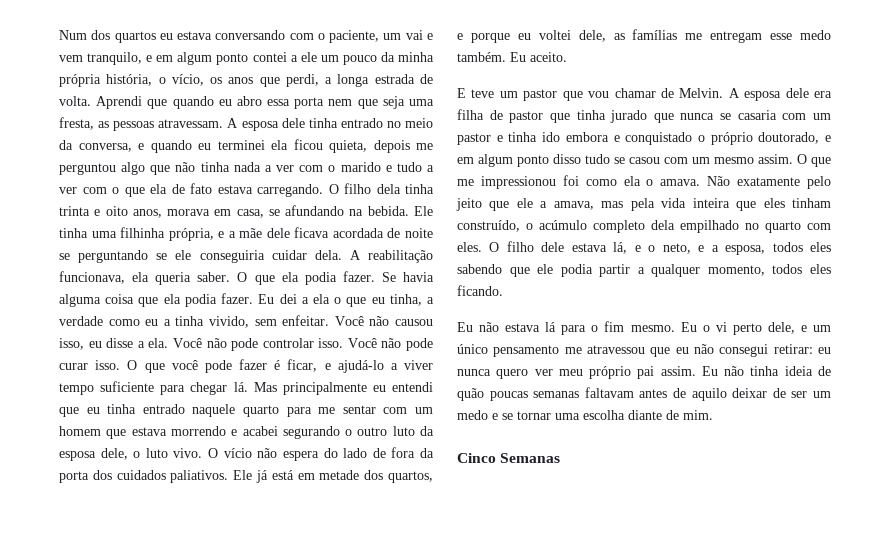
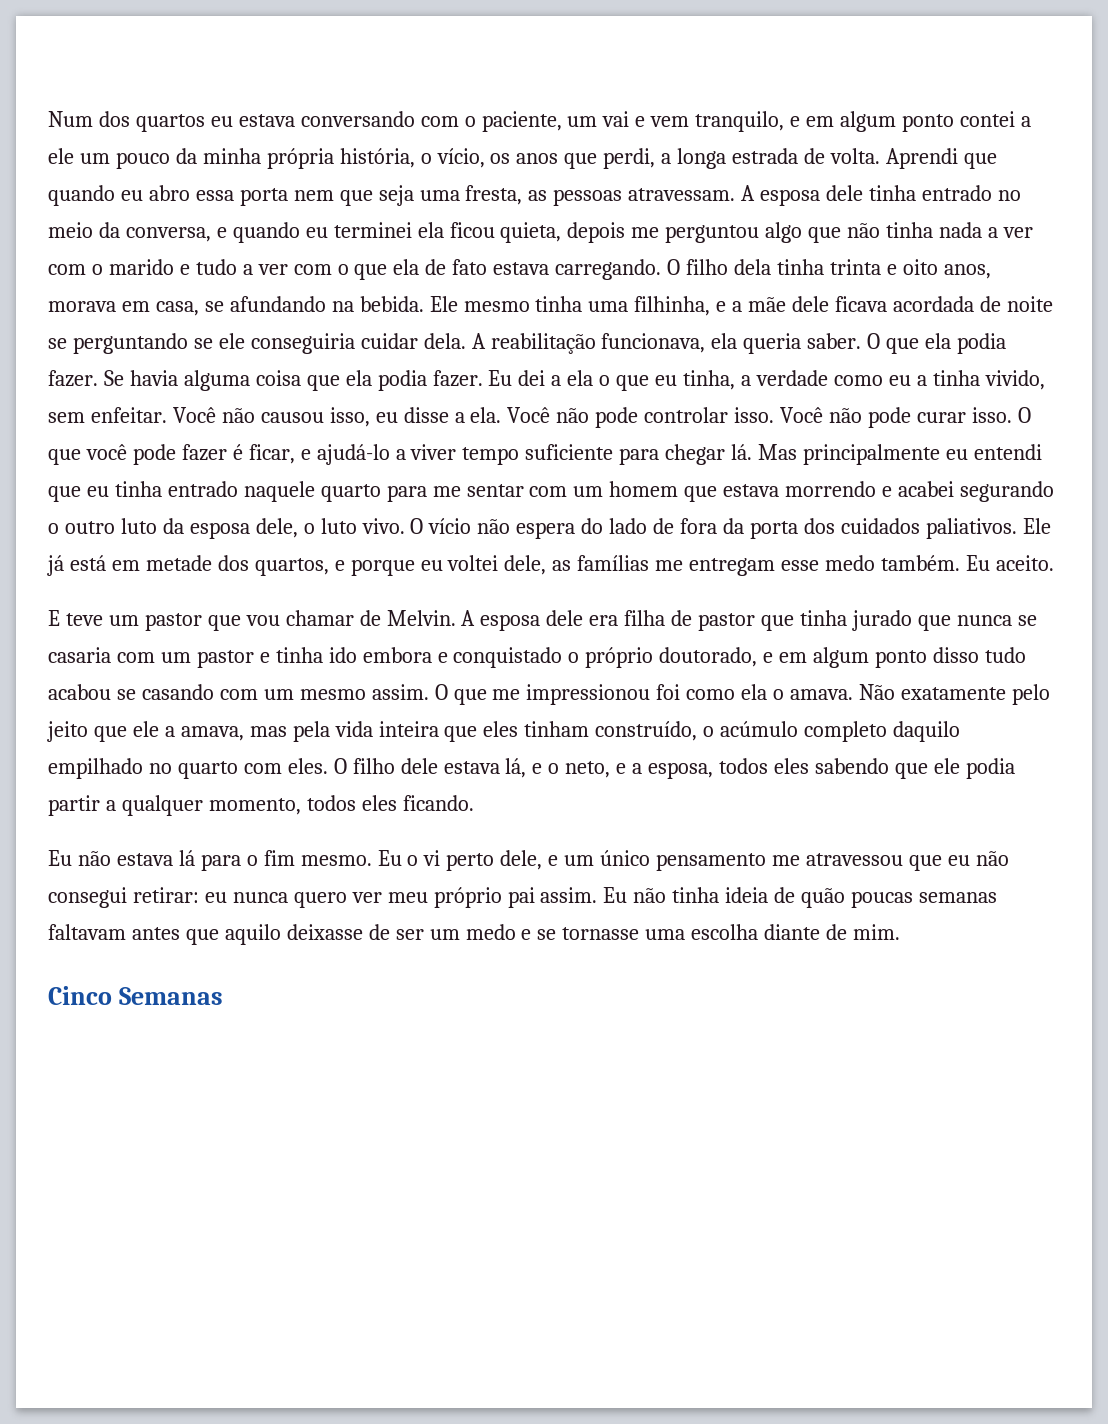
- Ele tinha uma filhinha própria, e a mãe dele ficava acordada de noite se perguntando se ele conseguiria cuidar dela.
+ Ele mesmo tinha uma filhinha, e a mãe dele ficava acordada de noite se perguntando se ele conseguiria cuidar dela.
- A esposa dele era filha de pastor que tinha jurado que nunca se casaria com um pastor e tinha ido embora e conquistado o próprio doutorado, e em algum ponto disso tudo se casou com um mesmo assim.
+ A esposa dele era filha de pastor que tinha jurado que nunca se casaria com um pastor e tinha ido embora e conquistado o próprio doutorado, e em algum ponto disso tudo acabou se casando com um mesmo assim.
- Não exatamente pelo jeito que ele a amava, mas pela vida inteira que eles tinham construído, o acúmulo completo dela empilhado no quarto com eles.
+ Não exatamente pelo jeito que ele a amava, mas pela vida inteira que eles tinham construído, o acúmulo completo daquilo empilhado no quarto com eles.
- Eu não tinha ideia de quão poucas semanas faltavam antes de aquilo deixar de ser um medo e se tornar uma escolha diante de mim.
+ Eu não tinha ideia de quão poucas semanas faltavam antes que aquilo deixasse de ser um medo e se tornasse uma escolha diante de mim.

